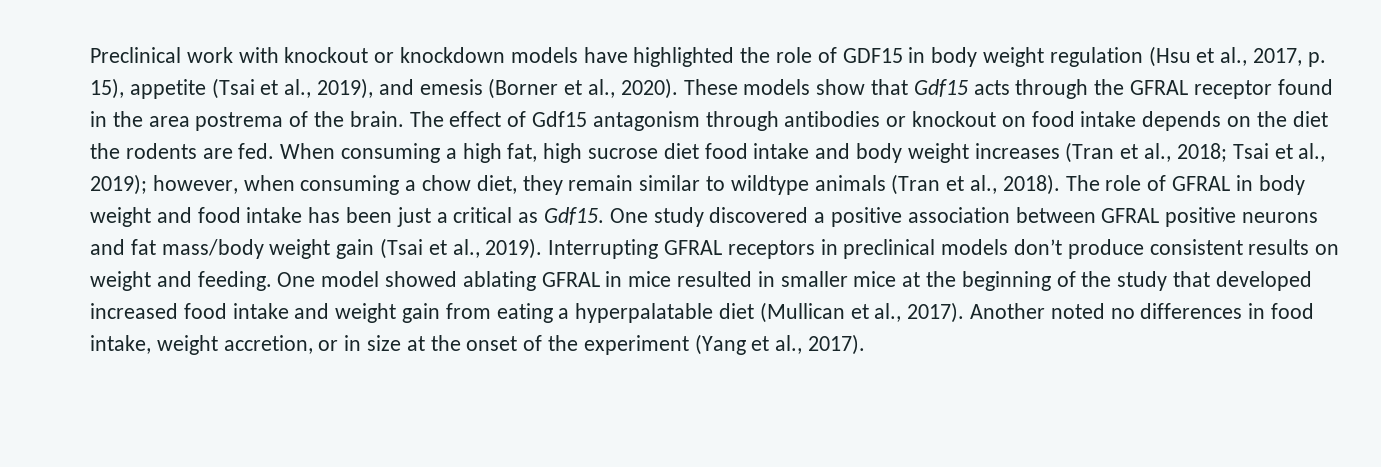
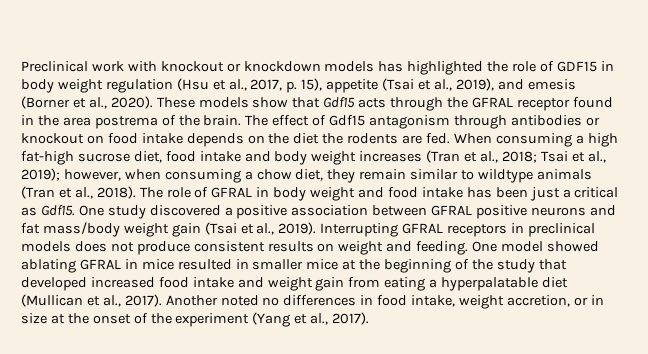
- Preclinical work with knockout or knockdown models have highlighted the role of GDF15 in body weight regulation (Hsu et al., 2017, p. 15), appetite (Tsai et al., 2019), and emesis (Borner et al., 2020).
+ Preclinical work with knockout or knockdown models has highlighted the role of GDF15 in body weight regulation (Hsu et al., 2017, p. 15), appetite (Tsai et al., 2019), and emesis (Borner et al., 2020).
- When consuming a high fat, high sucrose diet food intake and body weight increases (Tran et al., 2018; Tsai et al., 2019); however, when consuming a chow diet, they remain similar to wildtype animals (Tran et al., 2018).
+ When consuming a high fat-high sucrose diet, food intake and body weight increases (Tran et al., 2018; Tsai et al., 2019); however, when consuming a chow diet, they remain similar to wildtype animals (Tran et al., 2018).
- Interrupting GFRAL receptors in preclinical models don’t produce consistent results on weight and feeding.
+ Interrupting GFRAL receptors in preclinical models does not produce consistent results on weight and feeding.

